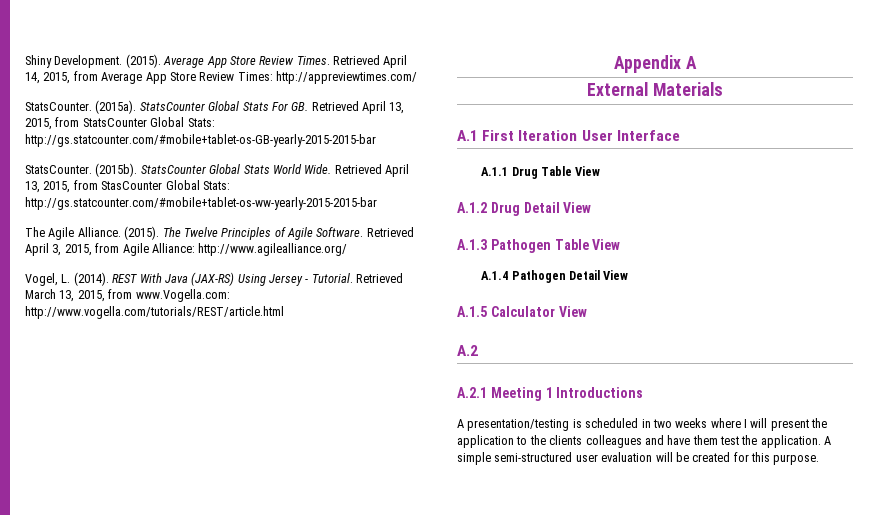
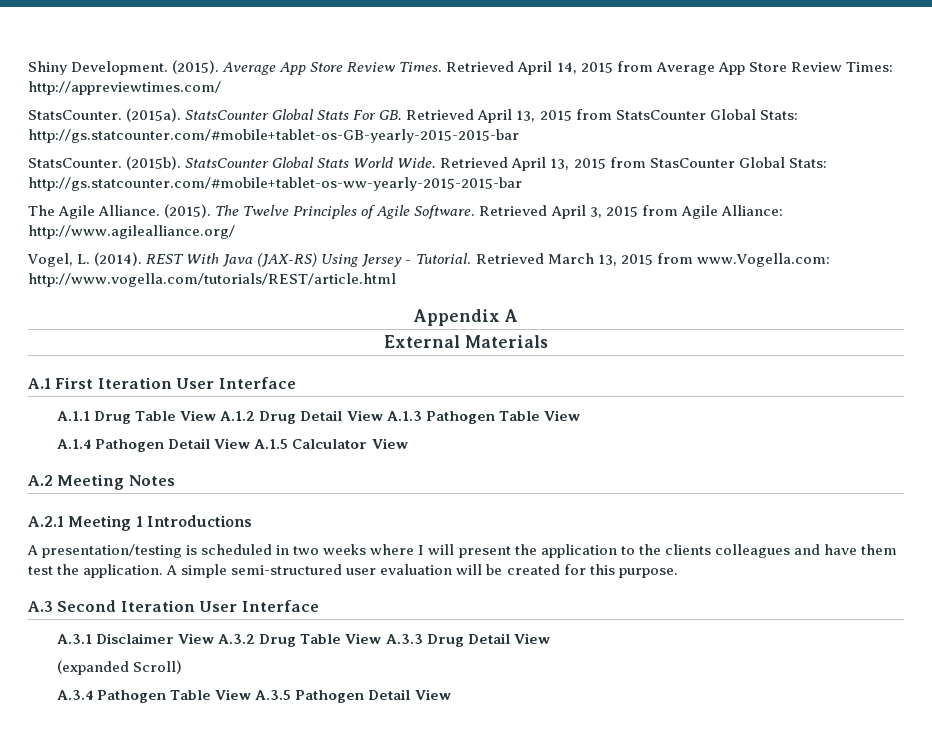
- Retrieved April 14, 2015, from Average App Store Review Times: http://appreviewtimes.com/
+ Retrieved April 14, 2015 from Average App Store Review Times: http://appreviewtimes.com/
- StatsCounter Global Stats For GB. Retrieved April 13, 2015, from StatsCounter Global Stats: http://gs.statcounter.com/#mobile+tablet-os-GB-yearly-2015-2015-bar
+ StatsCounter Global Stats For GB. Retrieved April 13, 2015 from StatsCounter Global Stats: http://gs.statcounter.com/#mobile+tablet-os-GB-yearly-2015-2015-bar
- Retrieved April 13, 2015, from StasCounter Global Stats: http://gs.statcounter.com/#mobile+tablet-os-ww-yearly-2015-2015-bar
+ Retrieved April 13, 2015 from StasCounter Global Stats: http://gs.statcounter.com/#mobile+tablet-os-ww-yearly-2015-2015-bar
- Retrieved April 3, 2015, from Agile Alliance: http://www.agilealliance.org/
+ Retrieved April 3, 2015 from Agile Alliance: http://www.agilealliance.org/
- Retrieved March 13, 2015, from www.Vogella.com: http://www.vogella.com/tutorials/REST/article.html
+ Retrieved March 13, 2015 from www.Vogella.com: http://www.vogella.com/tutorials/REST/article.html
- A.1.1 Drug Table View
- A.1.2 Drug Detail View
- A.1.3 Pathogen Table View
+ A.1.1 Drug Table View A.1.2 Drug Detail View A.1.3 Pathogen Table View
- A.1.4 Pathogen Detail View
- A.1.5 Calculator View
+ A.1.4 Pathogen Detail View A.1.5 Calculator View
- A.2
+ A.2 Meeting Notes
+ A.3 Second Iteration User Interface
+ A.3.1 Disclaimer View A.3.2 Drug Table View A.3.3 Drug Detail View
+ (expanded Scroll)
+ A.3.4 Pathogen Table View A.3.5 Pathogen Detail View

